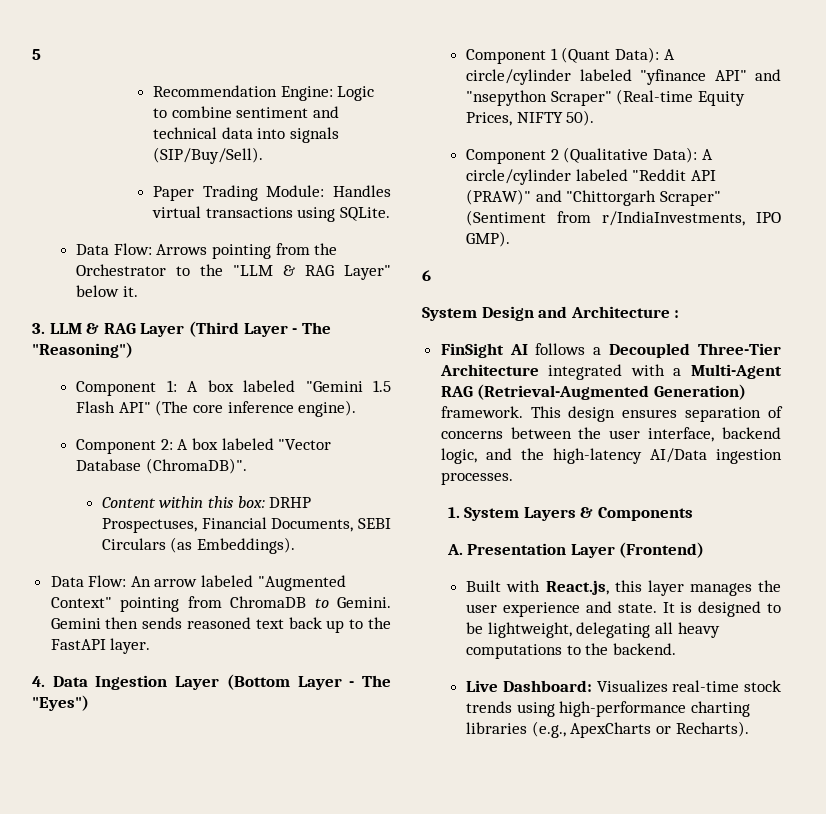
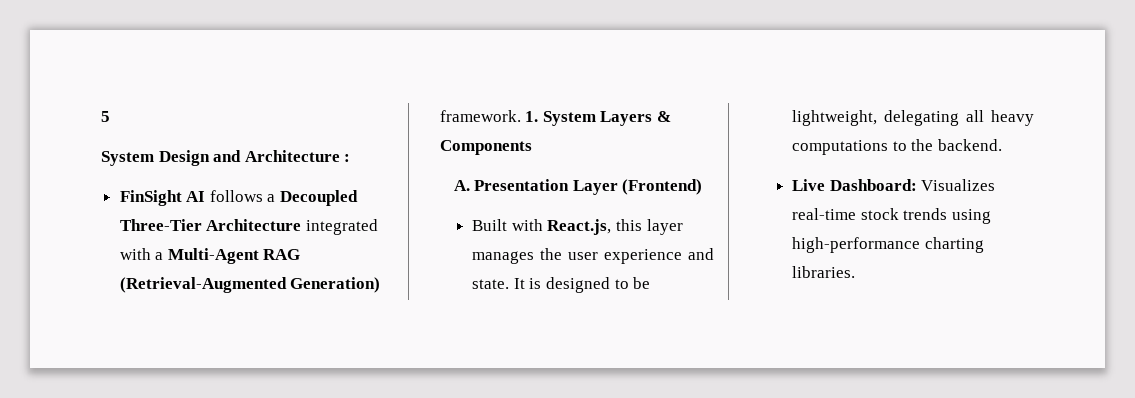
- Recommendation Engine: Logic to combine sentiment and technical data into signals (SIP/Buy/Sell).
- Paper Trading Module: Handles virtual transactions using SQLite.
- Data Flow: Arrows pointing from the Orchestrator to the "LLM & RAG Layer" below it.
- 3. LLM & RAG Layer (Third Layer - The "Reasoning")
- Component 1: A box labeled "Gemini 1.5 Flash API" (The core inference engine).
- Component 2: A box labeled "Vector Database (ChromaDB)".
- Content within this box: DRHP Prospectuses, Financial Documents, SEBI Circulars (as Embeddings).
- Data Flow: An arrow labeled "Augmented Context" pointing from ChromaDB to Gemini. Gemini then sends reasoned text back up to the FastAPI layer.
- 4. Data Ingestion Layer (Bottom Layer - The "Eyes")
- Component 1 (Quant Data): A circle/cylinder labeled "yfinance API" and "nsepython Scraper" (Real-time Equity Prices, NIFTY 50).
- Component 2 (Qualitative Data): A circle/cylinder labeled "Reddit API (PRAW)" and "Chittorgarh Scraper" (Sentiment from r/IndiaInvestments, IPO GMP).
- 6
- FinSight AI follows a Decoupled Three-Tier Architecture integrated with a Multi-Agent RAG (Retrieval-Augmented Generation) framework. This design ensures separation of concerns between the user interface, backend logic, and the high-latency AI/Data ingestion processes.
- 1. System Layers & Components
+ FinSight AI follows a Decoupled Three-Tier Architecture integrated with a Multi-Agent RAG (Retrieval-Augmented Generation) framework. 1. System Layers & Components
- Live Dashboard: Visualizes real-time stock trends using high-performance charting libraries (e.g., ApexCharts or Recharts).
+ Live Dashboard: Visualizes real-time stock trends using high-performance charting libraries.

